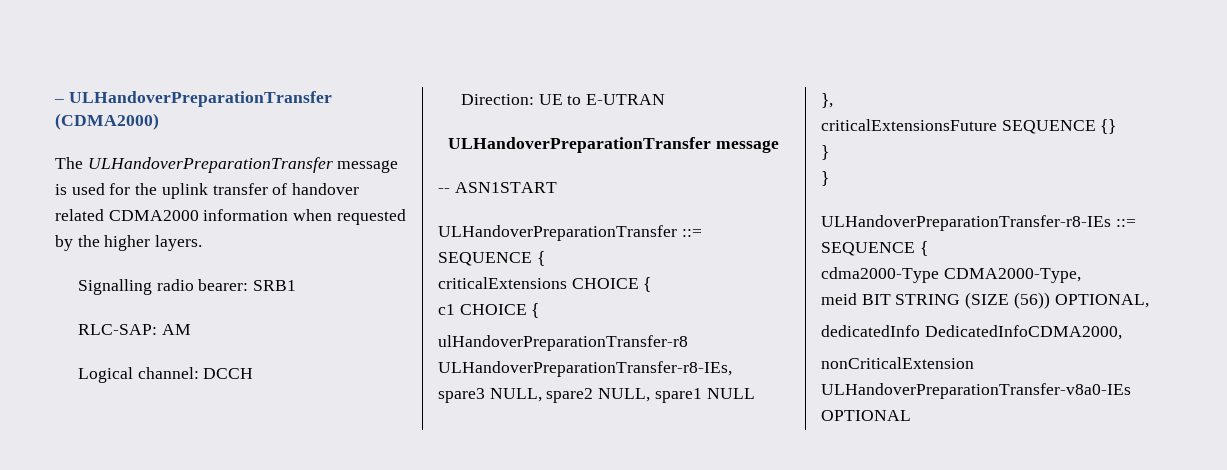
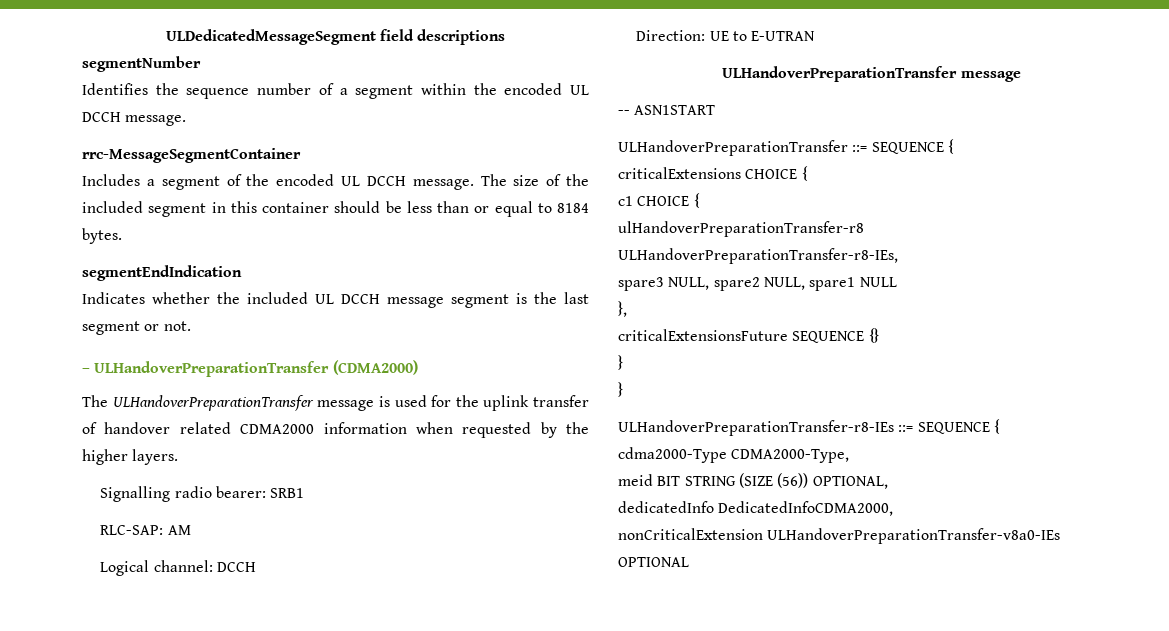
+ ULDedicatedMessageSegment field descriptions
+ segmentNumber
+ Identifies the sequence number of a segment within the encoded UL DCCH message.
+ rrc-MessageSegmentContainer
+ Includes a segment of the encoded UL DCCH message. The size of the included segment in this container should be less than or equal to 8184 bytes.
+ segmentEndIndication
+ Indicates whether the included UL DCCH message segment is the last segment or not.

